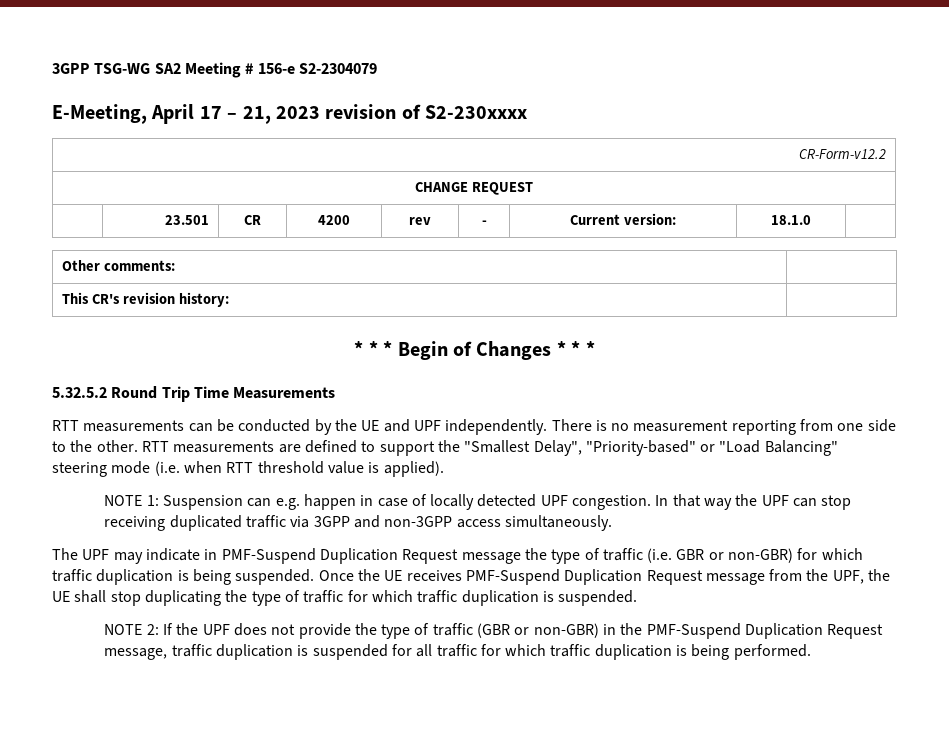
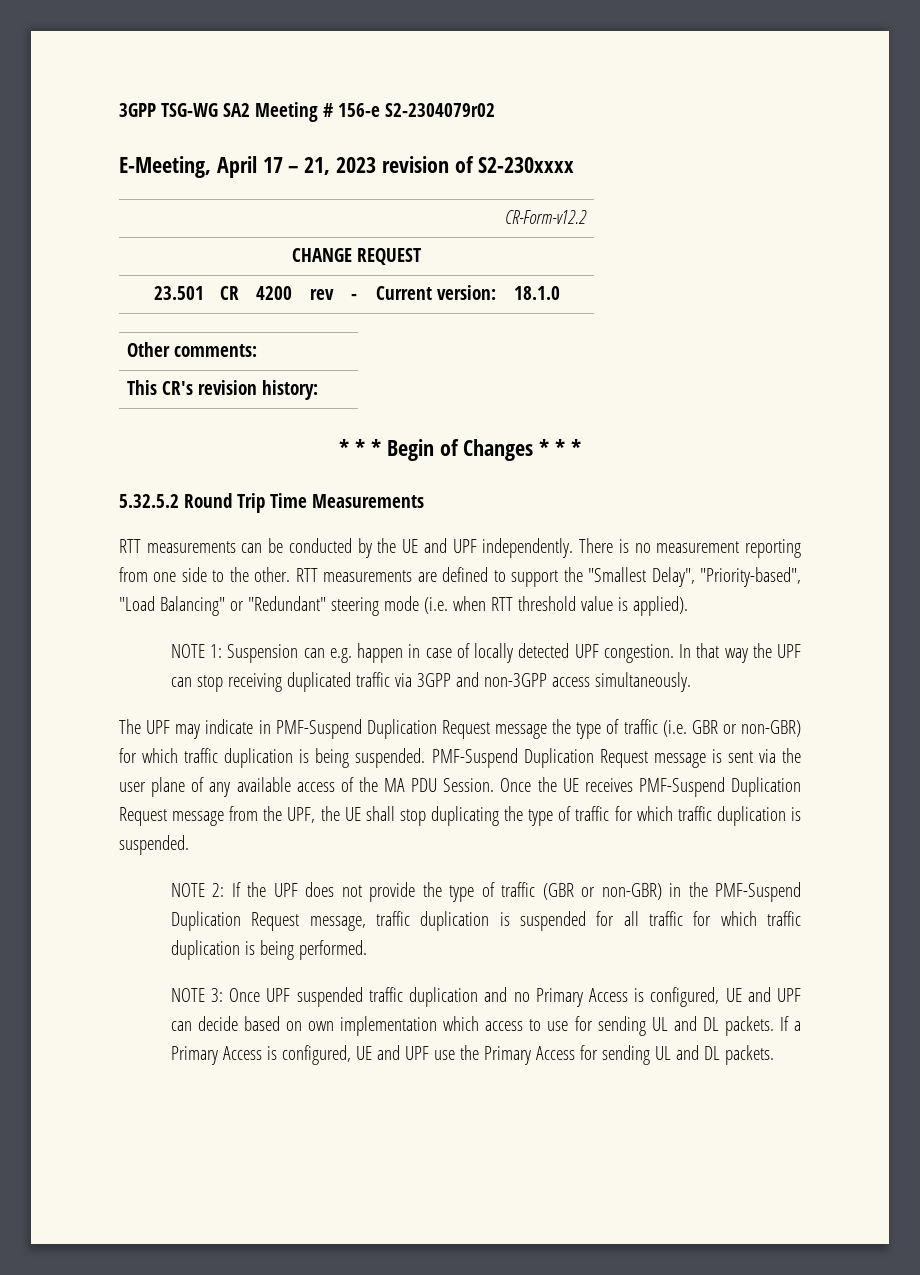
- 3GPP TSG-WG SA2 Meeting # 156-e S2-2304079
+ 3GPP TSG-WG SA2 Meeting # 156-e S2-2304079r02
- RTT measurements are defined to support the "Smallest Delay", "Priority-based" or "Load Balancing" steering mode (i.e. when RTT threshold value is applied).
+ RTT measurements are defined to support the "Smallest Delay", "Priority-based", "Load Balancing" or "Redundant" steering mode (i.e. when RTT threshold value is applied).
+ PMF-Suspend Duplication Request message is sent via the user plane of any available access of the MA PDU Session.
+ NOTE 3: Once UPF suspended traffic duplication and no Primary Access is configured, UE and UPF can decide based on own implementation which access to use for sending UL and DL packets. If a Primary Access is configured, UE and UPF use the Primary Access for sending UL and DL packets.

